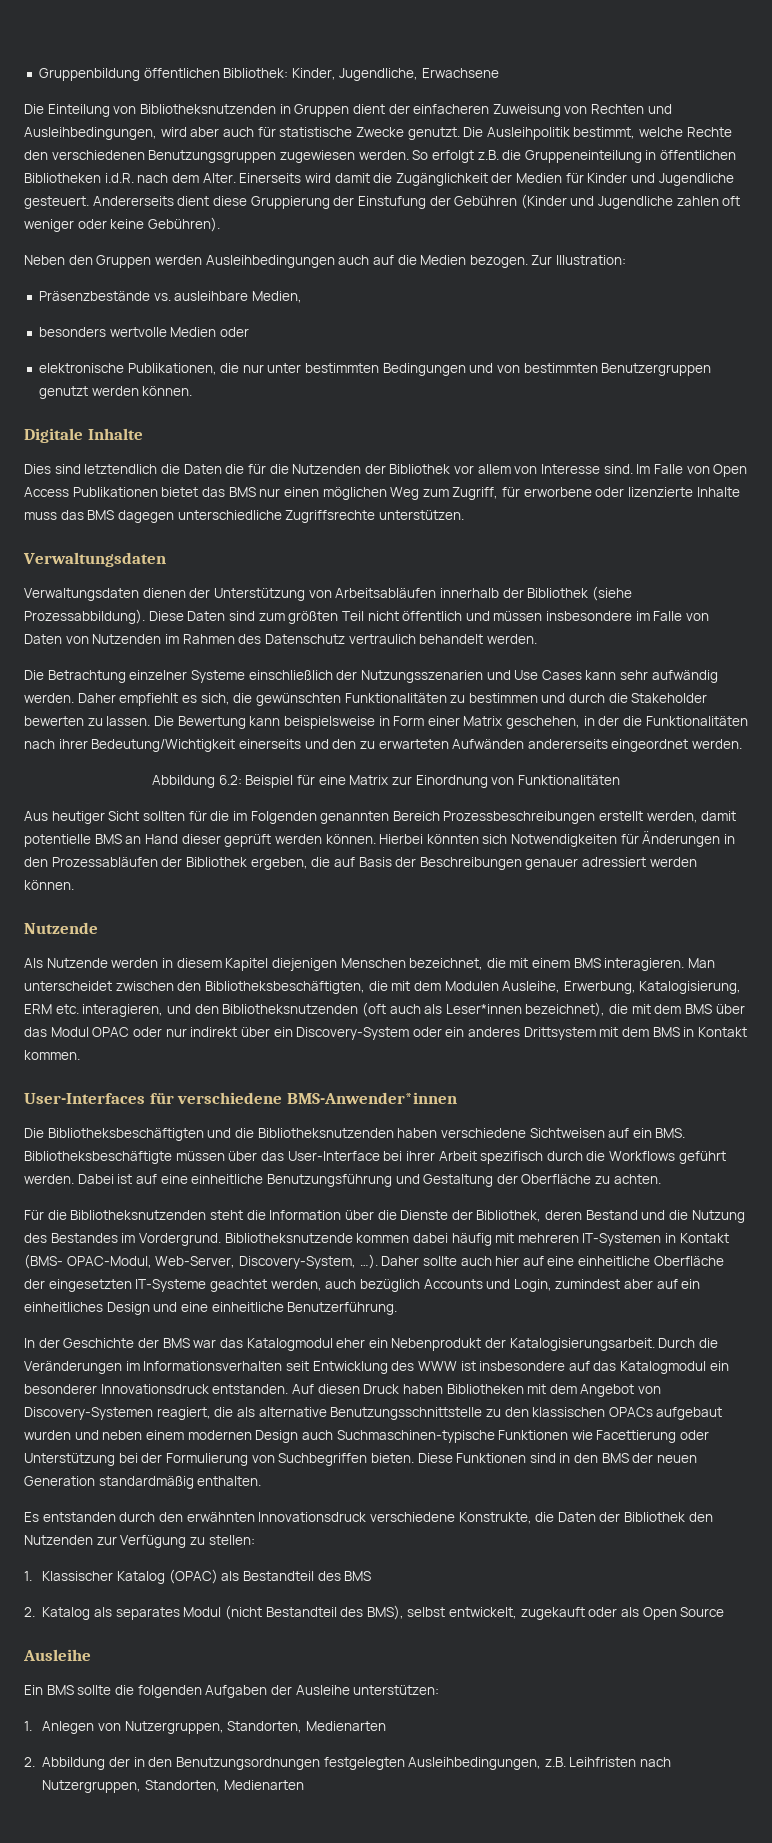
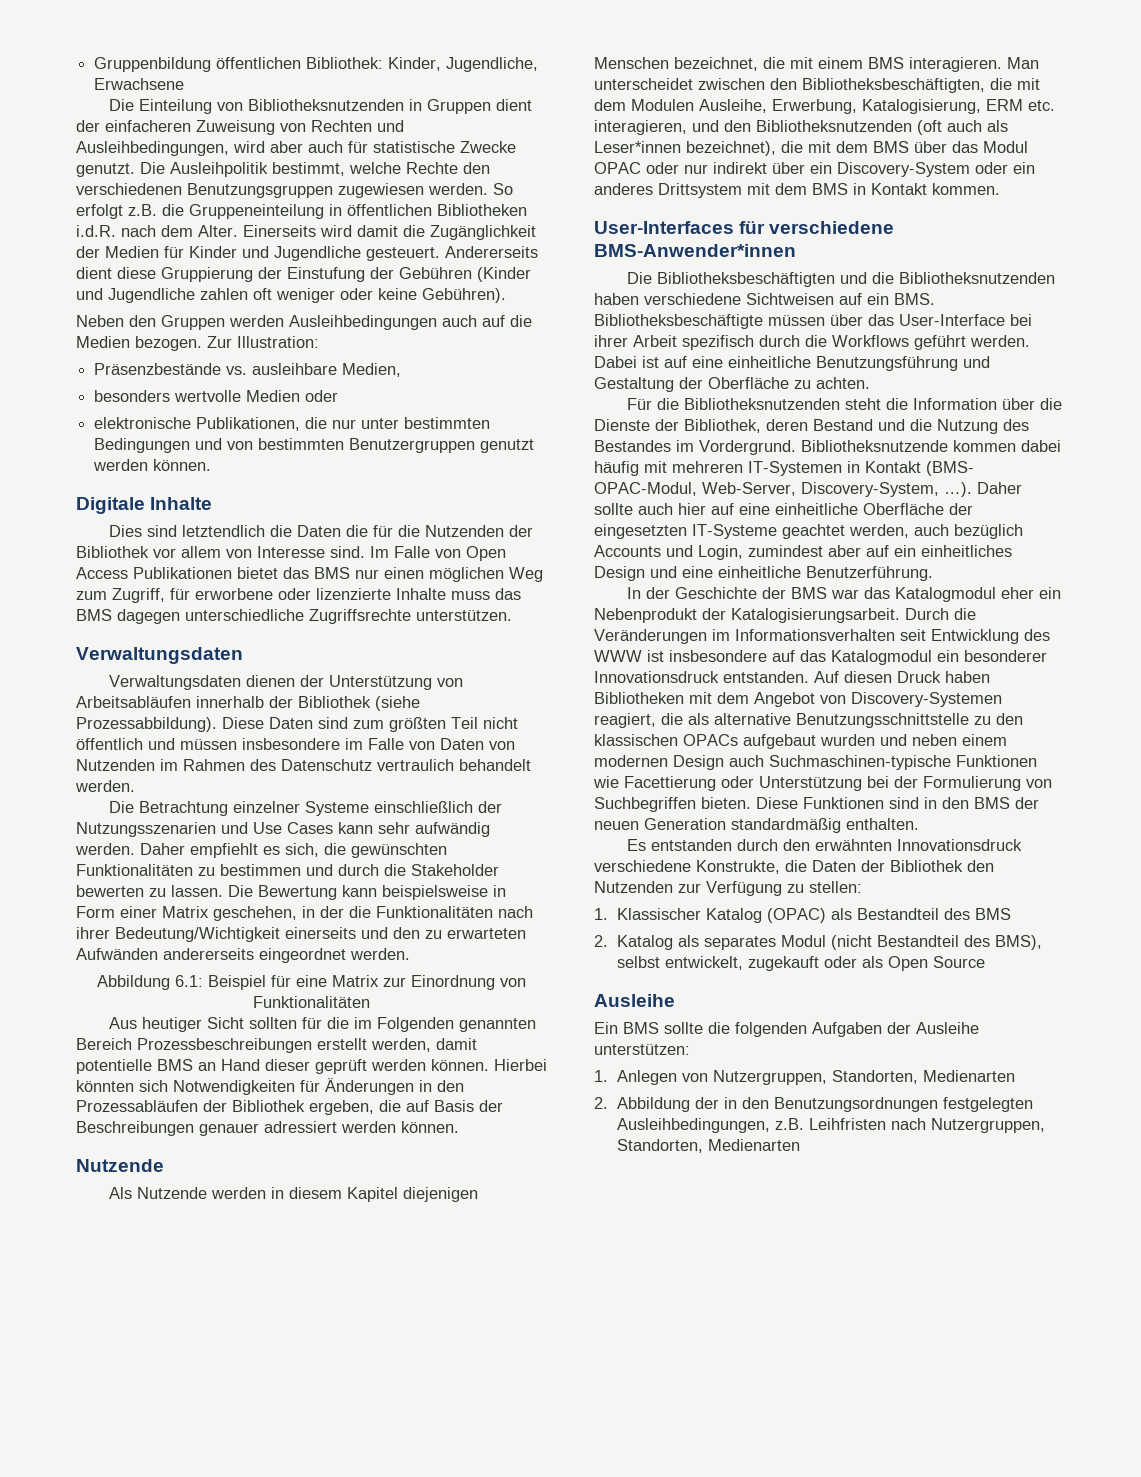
- Abbildung 6.2: Beispiel für eine Matrix zur Einordnung von Funktionalitäten
+ Abbildung 6.1: Beispiel für eine Matrix zur Einordnung von Funktionalitäten

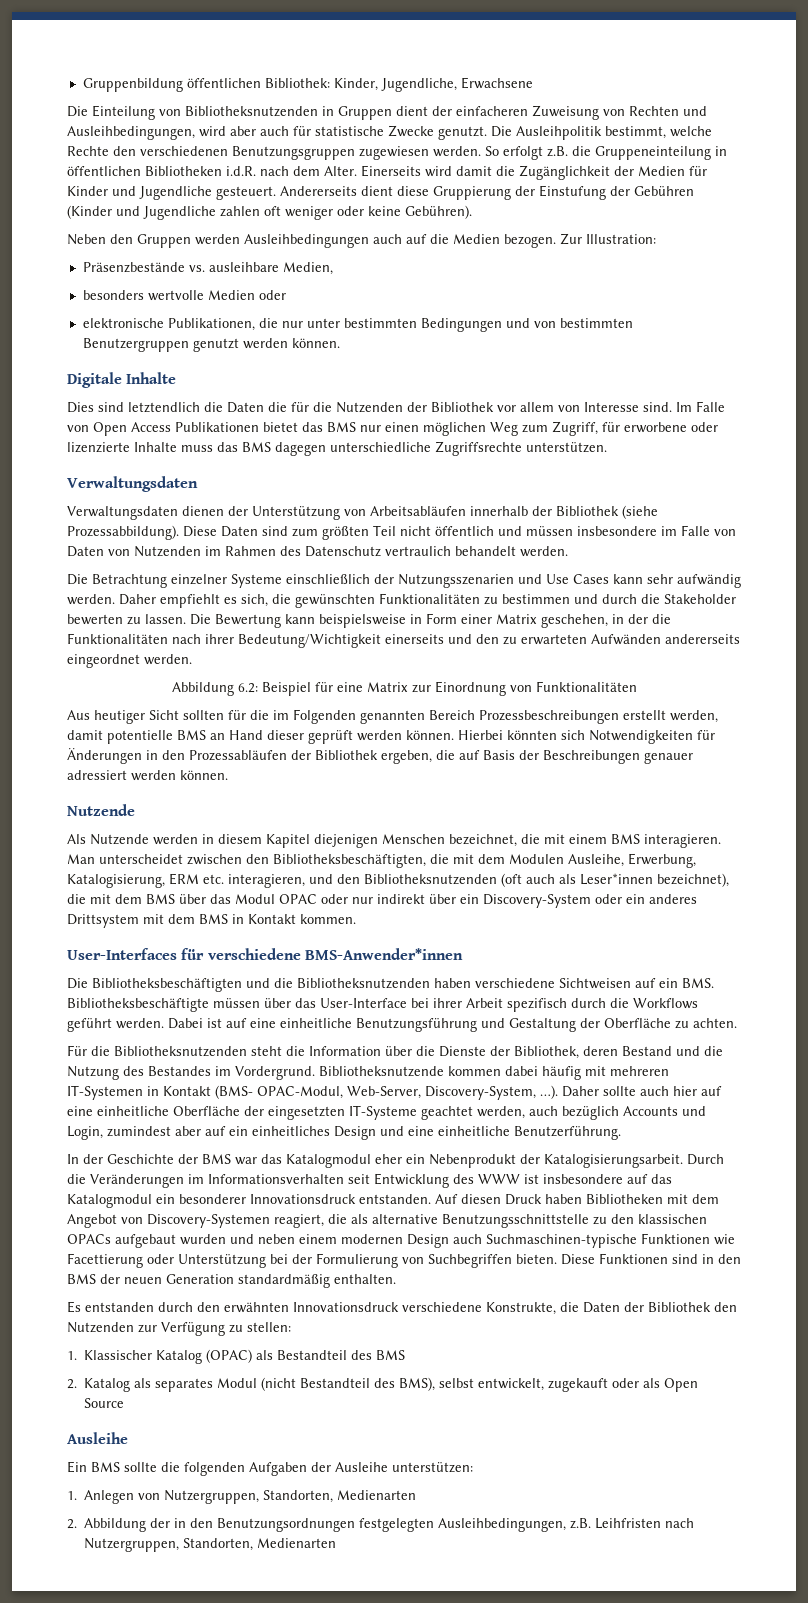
- Abbildung 6.1: Beispiel für eine Matrix zur Einordnung von Funktionalitäten
+ Abbildung 6.2: Beispiel für eine Matrix zur Einordnung von Funktionalitäten

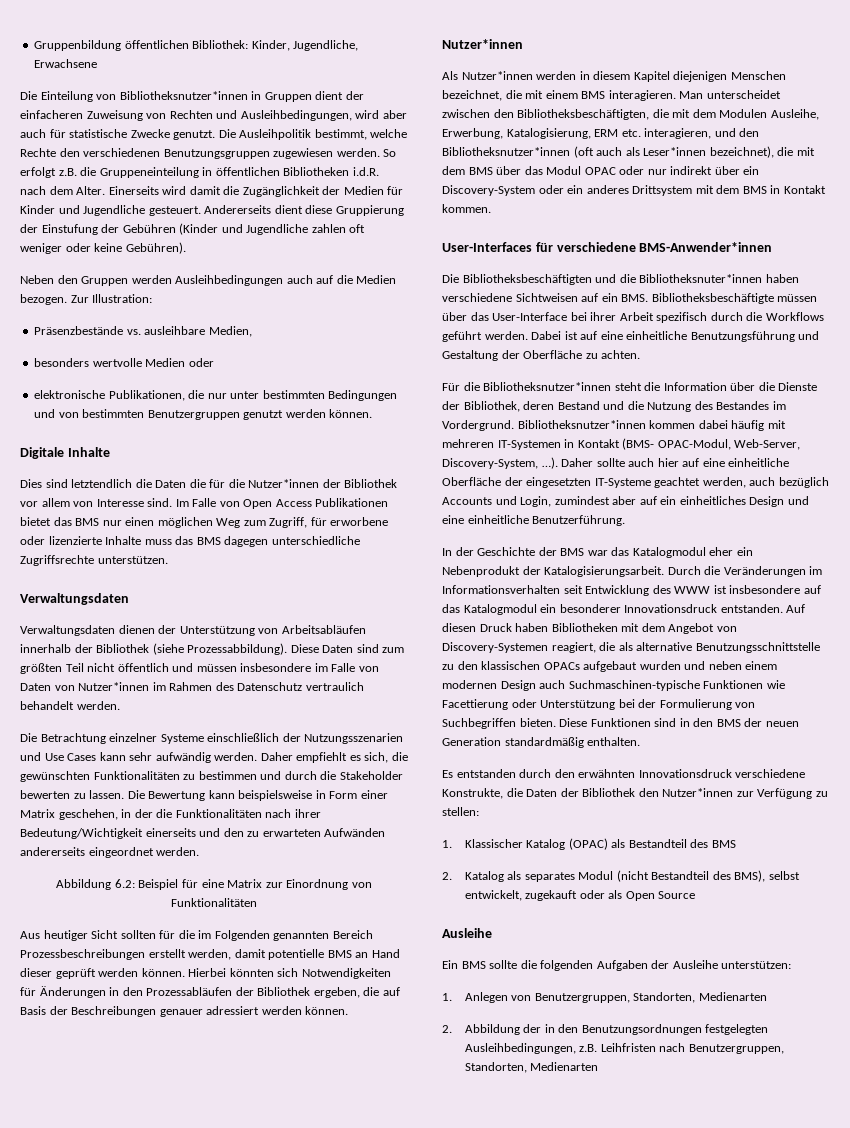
- Die Einteilung von Bibliotheksnutzenden in Gruppen dient der einfacheren Zuweisung von Rechten und Ausleihbedingungen, wird aber auch für statistische Zwecke genutzt.
+ Die Einteilung von Bibliotheksnutzer*innen in Gruppen dient der einfacheren Zuweisung von Rechten und Ausleihbedingungen, wird aber auch für statistische Zwecke genutzt.
- Dies sind letztendlich die Daten die für die Nutzenden der Bibliothek vor allem von Interesse sind.
+ Dies sind letztendlich die Daten die für die Nutzer*innen der Bibliothek vor allem von Interesse sind.
- Diese Daten sind zum größten Teil nicht öffentlich und müssen insbesondere im Falle von Daten von Nutzenden im Rahmen des Datenschutz vertraulich behandelt werden.
+ Diese Daten sind zum größten Teil nicht öffentlich und müssen insbesondere im Falle von Daten von Nutzer*innen im Rahmen des Datenschutz vertraulich behandelt werden.
  Hierbei könnten sich Notwendigkeiten für Änderungen in den Prozessabläufen der Bibliothek ergeben, die auf Basis der Beschreibungen genauer adressiert werden können.
- Nutzende
+ Nutzer*innen
- Als Nutzende werden in diesem Kapitel diejenigen Menschen bezeichnet, die mit einem BMS interagieren.
+ Als Nutzer*innen werden in diesem Kapitel diejenigen Menschen bezeichnet, die mit einem BMS interagieren.
- Man unterscheidet zwischen den Bibliotheksbeschäftigten, die mit dem Modulen Ausleihe, Erwerbung, Katalogisierung, ERM etc. interagieren, und den Bibliotheksnutzenden (oft auch als Leser*innen bezeichnet), die mit dem BMS über das Modul OPAC oder nur indirekt über ein Discovery-System oder ein anderes Drittsystem mit dem BMS in Kontakt kommen.
+ Man unterscheidet zwischen den Bibliotheksbeschäftigten, die mit dem Modulen Ausleihe, Erwerbung, Katalogisierung, ERM etc. interagieren, und den Bibliotheksnutzer*innen (oft auch als Leser*innen bezeichnet), die mit dem BMS über das Modul OPAC oder nur indirekt über ein Discovery-System oder ein anderes Drittsystem mit dem BMS in Kontakt kommen.
- Die Bibliotheksbeschäftigten und die Bibliotheksnutzenden haben verschiedene Sichtweisen auf ein BMS. Bibliotheksbeschäftigte müssen über das User-Interface bei ihrer Arbeit spezifisch durch die Workflows geführt werden.
+ Die Bibliotheksbeschäftigten und die Bibliotheksnuter*innen haben verschiedene Sichtweisen auf ein BMS. Bibliotheksbeschäftigte müssen über das User-Interface bei ihrer Arbeit spezifisch durch die Workflows geführt werden.
- Für die Bibliotheksnutzenden steht die Information über die Dienste der Bibliothek, deren Bestand und die Nutzung des Bestandes im Vordergrund.
+ Für die Bibliotheksnutzer*innen steht die Information über die Dienste der Bibliothek, deren Bestand und die Nutzung des Bestandes im Vordergrund.
- Bibliotheksnutzende kommen dabei häufig mit mehreren IT-Systemen in Kontakt (BMS- OPAC-Modul, Web-Server, Discovery-System, …).
+ Bibliotheksnutzer*innen kommen dabei häufig mit mehreren IT-Systemen in Kontakt (BMS- OPAC-Modul, Web-Server, Discovery-System, …).
- Es entstanden durch den erwähnten Innovationsdruck verschiedene Konstrukte, die Daten der Bibliothek den Nutzenden zur Verfügung zu stellen:
+ Es entstanden durch den erwähnten Innovationsdruck verschiedene Konstrukte, die Daten der Bibliothek den Nutzer*innen zur Verfügung zu stellen:
- 1. Anlegen von Nutzergruppen, Standorten, Medienarten
+ 1. Anlegen von Benutzergruppen, Standorten, Medienarten
- 2. Abbildung der in den Benutzungsordnungen festgelegten Ausleihbedingungen, z.B. Leihfristen nach Nutzergruppen, Standorten, Medienarten
+ 2. Abbildung der in den Benutzungsordnungen festgelegten Ausleihbedingungen, z.B. Leihfristen nach Benutzergruppen, Standorten, Medienarten

